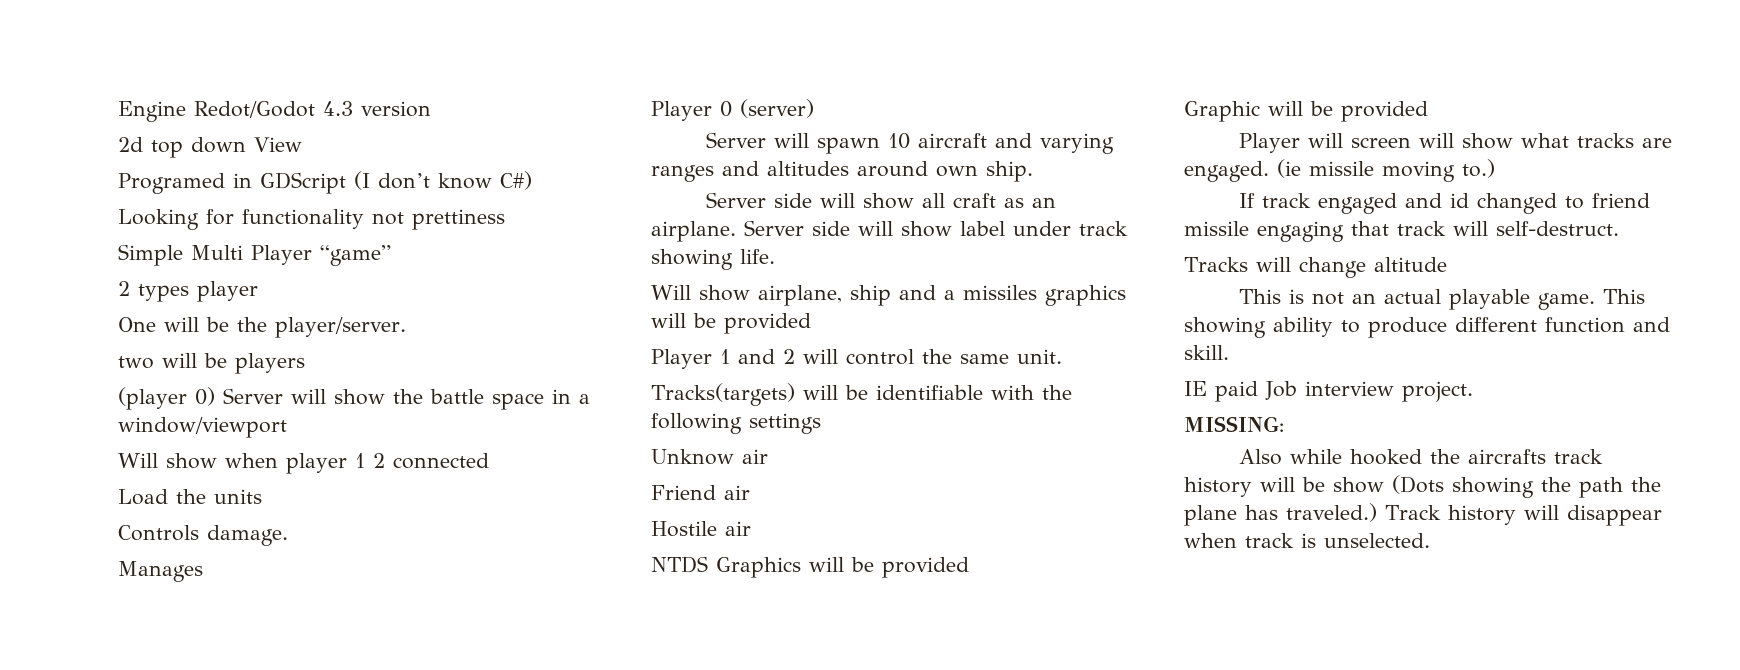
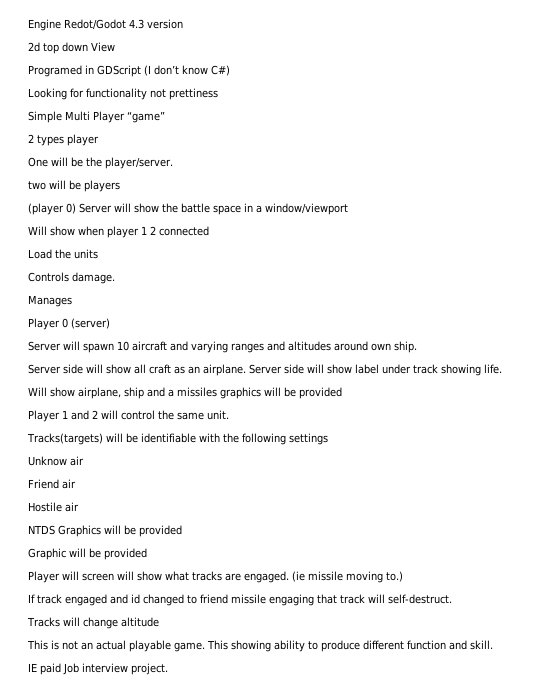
- MISSING:
- Also while hooked the aircrafts track history will be show (Dots showing the path the plane has traveled.) Track history will disappear when track is unselected.

